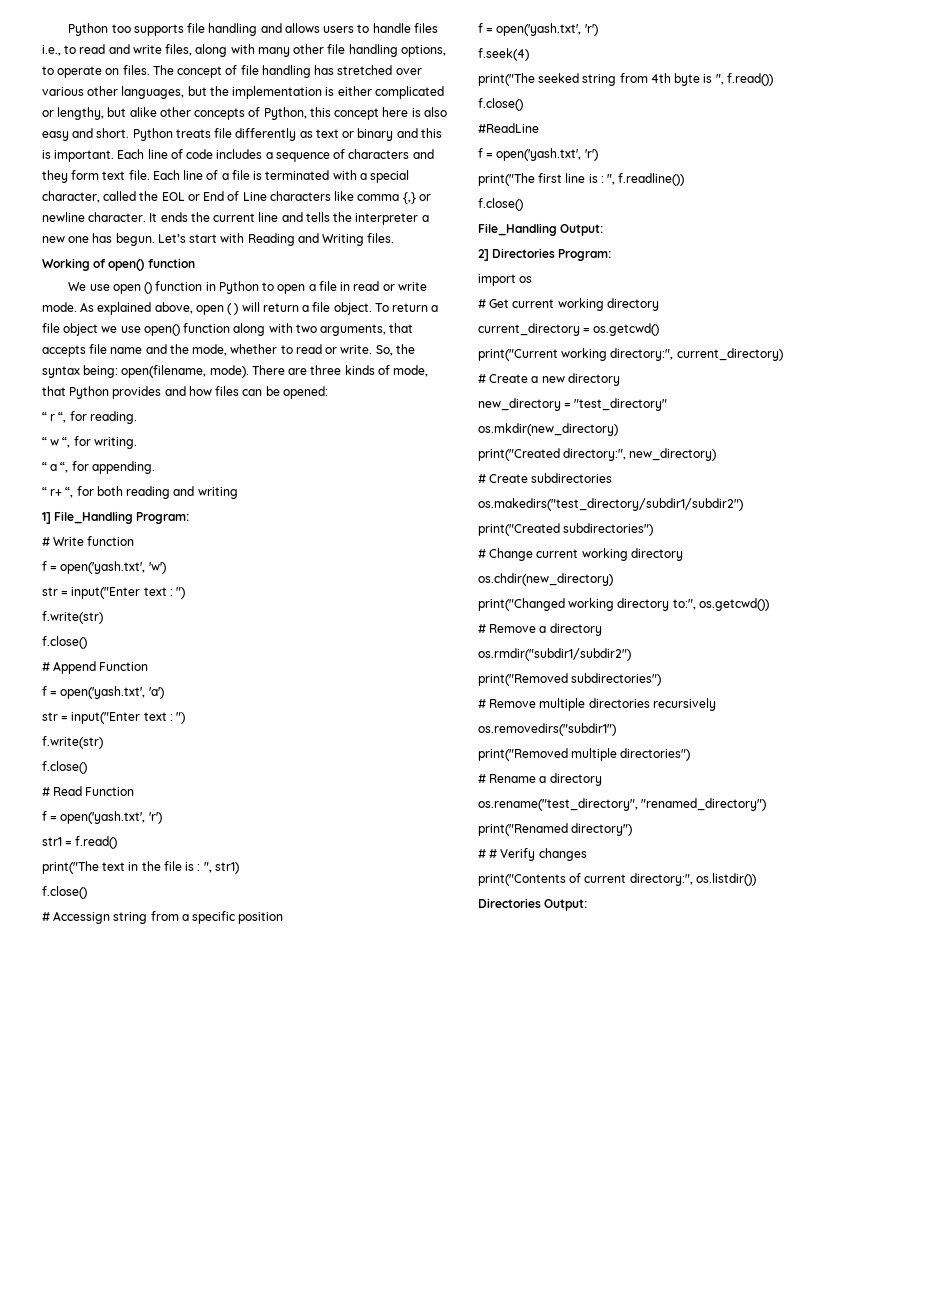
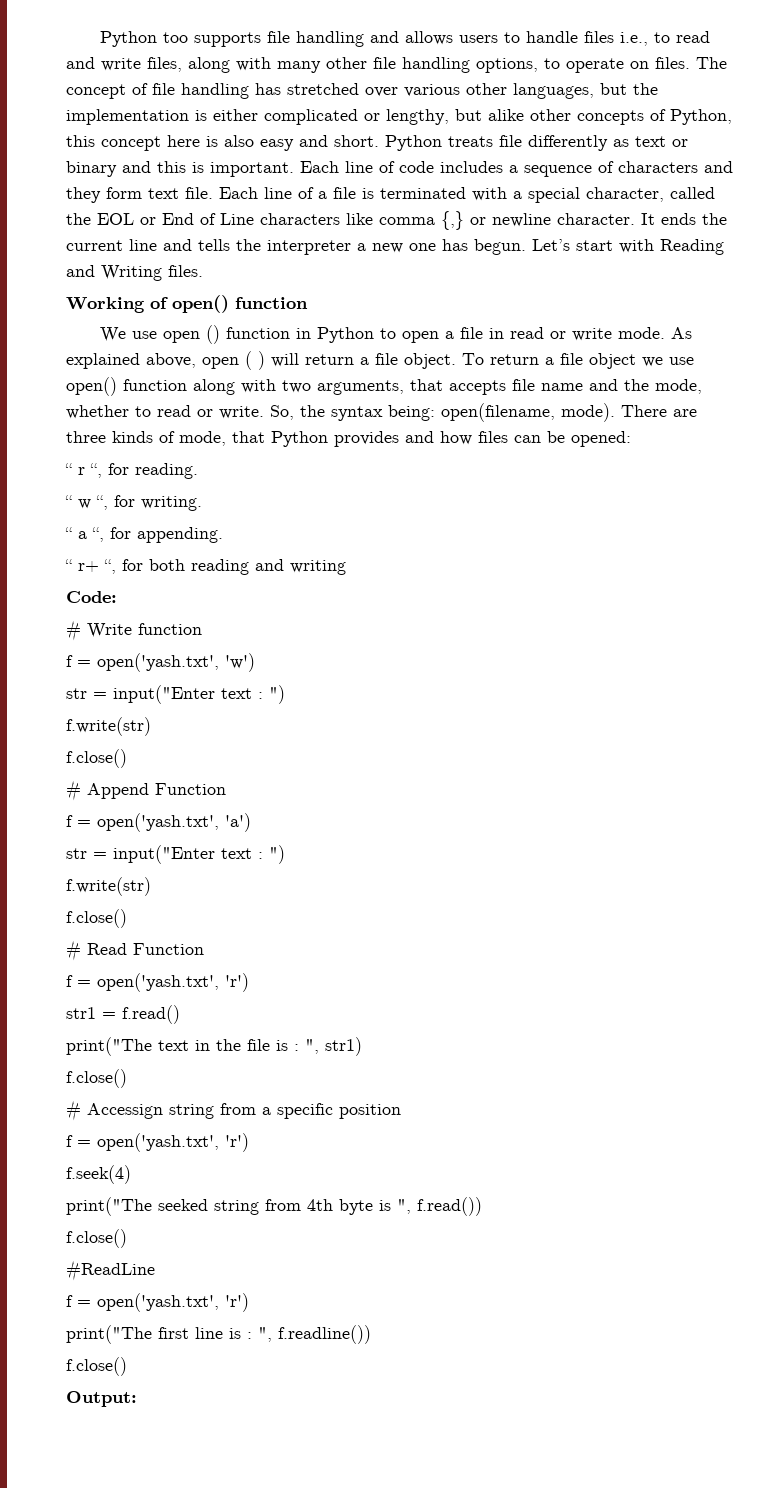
- 1] File_Handling Program:
+ Code:
- File_Handling Output:
- 2] Directories Program:
- import os
- # Get current working directory
- current_directory = os.getcwd()
- print("Current working directory:", current_directory)
- # Create a new directory
- new_directory = "test_directory"
- os.mkdir(new_directory)
- print("Created directory:", new_directory)
- # Create subdirectories
- os.makedirs("test_directory/subdir1/subdir2")
- print("Created subdirectories")
- # Change current working directory
- os.chdir(new_directory)
- print("Changed working directory to:", os.getcwd())
- # Remove a directory
- os.rmdir("subdir1/subdir2")
- print("Removed subdirectories")
- # Remove multiple directories recursively
- os.removedirs("subdir1")
- print("Removed multiple directories")
- # Rename a directory
- os.rename("test_directory", "renamed_directory")
- print("Renamed directory")
- # # Verify changes
- print("Contents of current directory:", os.listdir())
- Directories Output:
+ Output:

